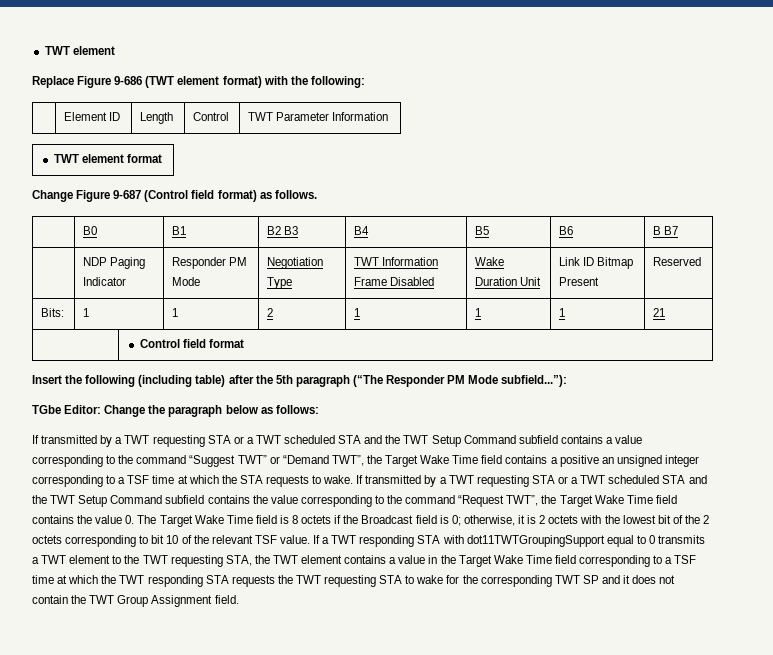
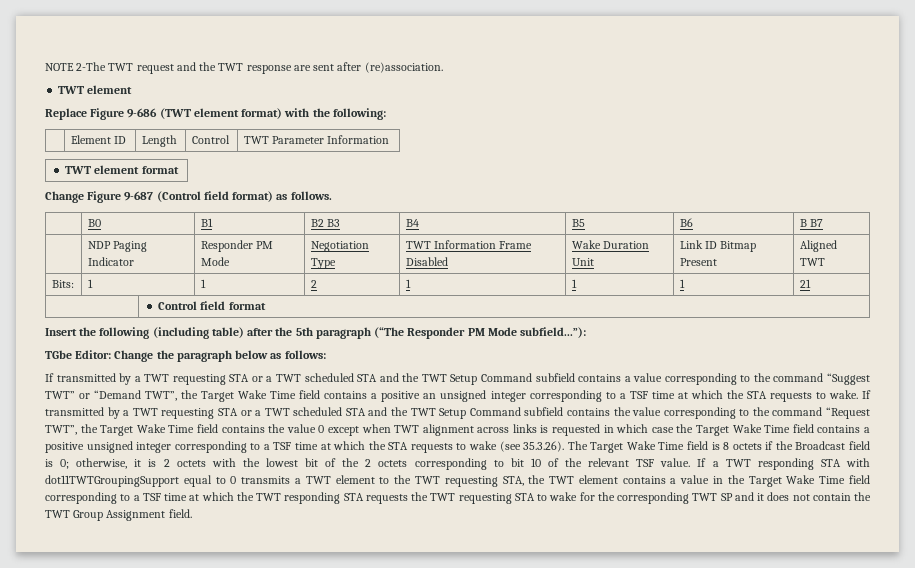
+ NOTE 2-The TWT request and the TWT response are sent after (re)association.
- | NDP Paging Indicator | Responder PM Mode | Negotiation Type | TWT Information Frame Disabled | Wake Duration Unit | Link ID Bitmap Present | Reserved
+ | NDP Paging Indicator | Responder PM Mode | Negotiation Type | TWT Information Frame Disabled | Wake Duration Unit | Link ID Bitmap Present | Aligned TWT
- If transmitted by a TWT requesting STA or a TWT scheduled STA and the TWT Setup Command subfield contains the value corresponding to the command “Request TWT”, the Target Wake Time field contains the value 0. The Target Wake Time field is 8 octets if the Broadcast field is 0;
+ If transmitted by a TWT requesting STA or a TWT scheduled STA and the TWT Setup Command subfield contains the value corresponding to the command “Request TWT”, the Target Wake Time field contains the value 0 except when TWT alignment across links is requested in which case the Target Wake Time field contains a positive unsigned integer corresponding to a TSF time at which the STA requests to wake (see 35.3.26). The Target Wake Time field is 8 octets if the Broadcast field is 0;

